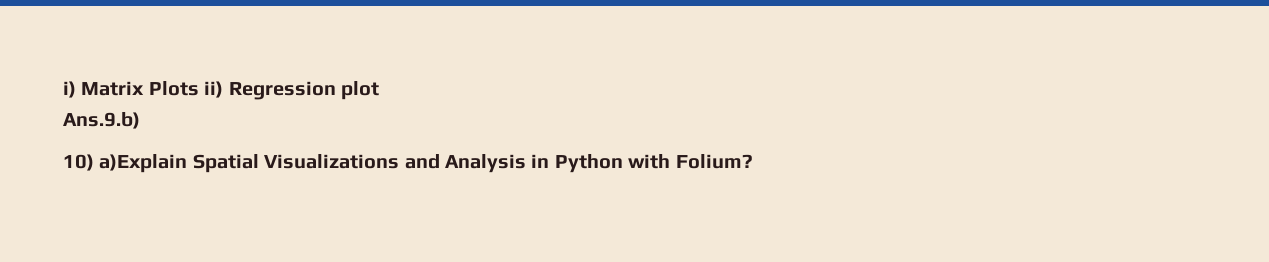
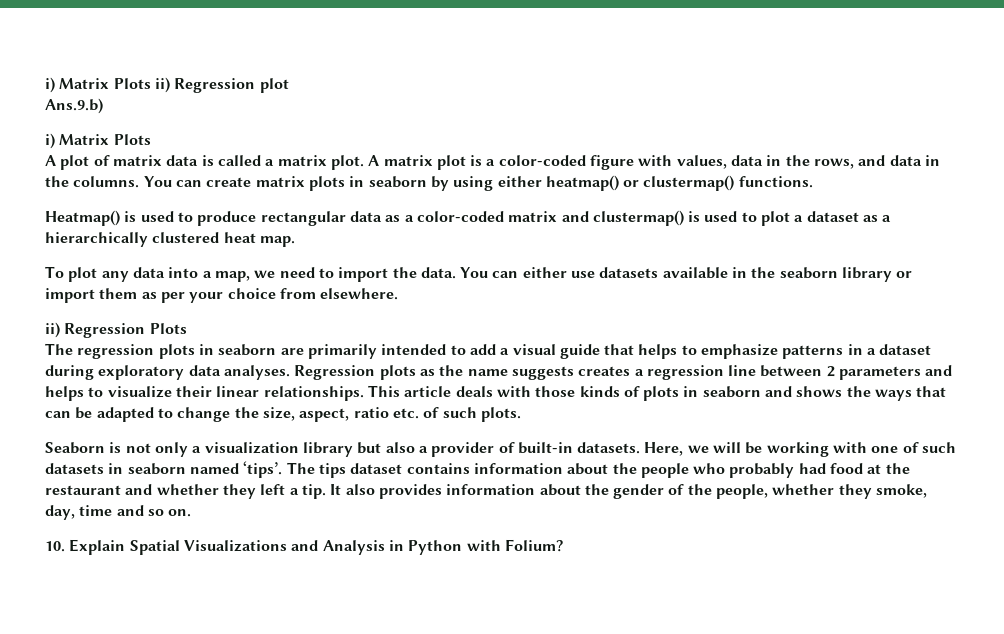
  Ans.9.b)
- 10) a)Explain Spatial Visualizations and Analysis in Python with Folium?
+ i) Matrix Plots
+ A plot of matrix data is called a matrix plot. A matrix plot is a color-coded figure with values, data in the rows, and data in the columns. You can create matrix plots in seaborn by using either heatmap() or clustermap() functions.
+ Heatmap() is used to produce rectangular data as a color-coded matrix and clustermap() is used to plot a dataset as a hierarchically clustered heat map.
+ To plot any data into a map, we need to import the data. You can either use datasets available in the seaborn library or import them as per your choice from elsewhere.
+ ii) Regression Plots
+ The regression plots in seaborn are primarily intended to add a visual guide that helps to emphasize patterns in a dataset during exploratory data analyses. Regression plots as the name suggests creates a regression line between 2 parameters and helps to visualize their linear relationships. This article deals with those kinds of plots in seaborn and shows the ways that can be adapted to change the size, aspect, ratio etc. of such plots.
+ Seaborn is not only a visualization library but also a provider of built-in datasets. Here, we will be working with one of such datasets in seaborn named ‘tips’. The tips dataset contains information about the people who probably had food at the restaurant and whether they left a tip. It also provides information about the gender of the people, whether they smoke, day, time and so on.
+ 10. Explain Spatial Visualizations and Analysis in Python with Folium?

